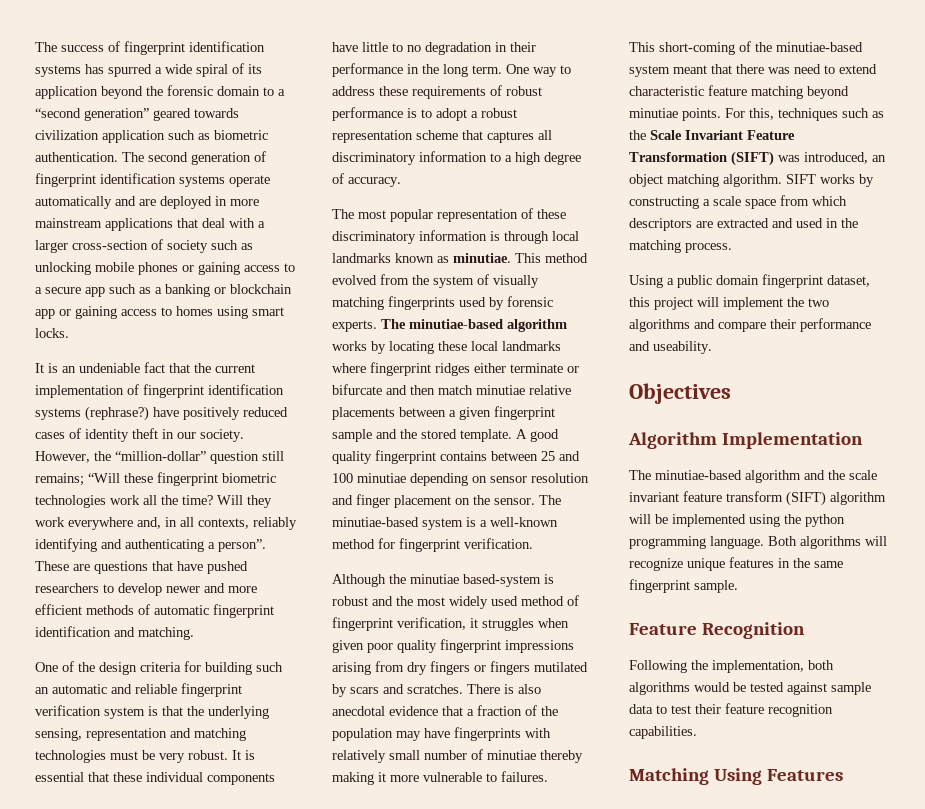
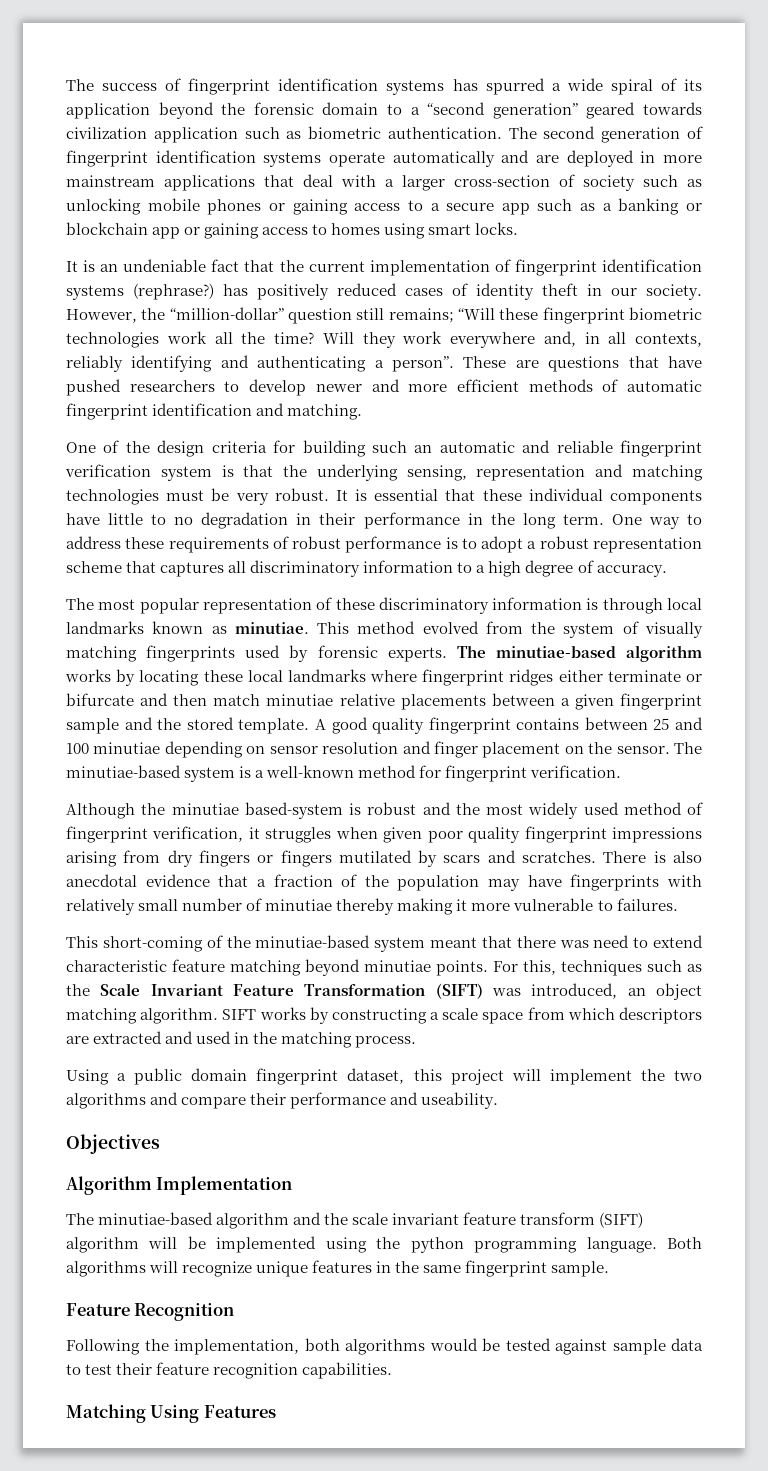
- It is an undeniable fact that the current implementation of fingerprint identification systems (rephrase?) have positively reduced cases of identity theft in our society.
+ It is an undeniable fact that the current implementation of fingerprint identification systems (rephrase?) has positively reduced cases of identity theft in our society.

